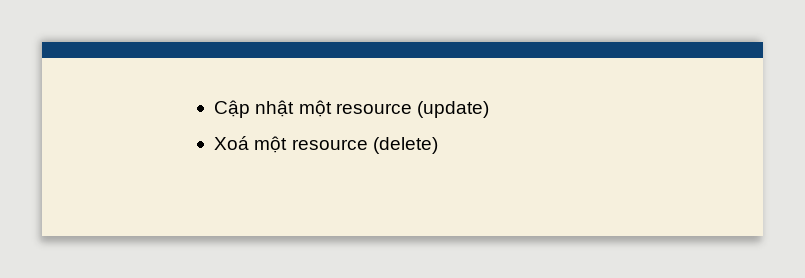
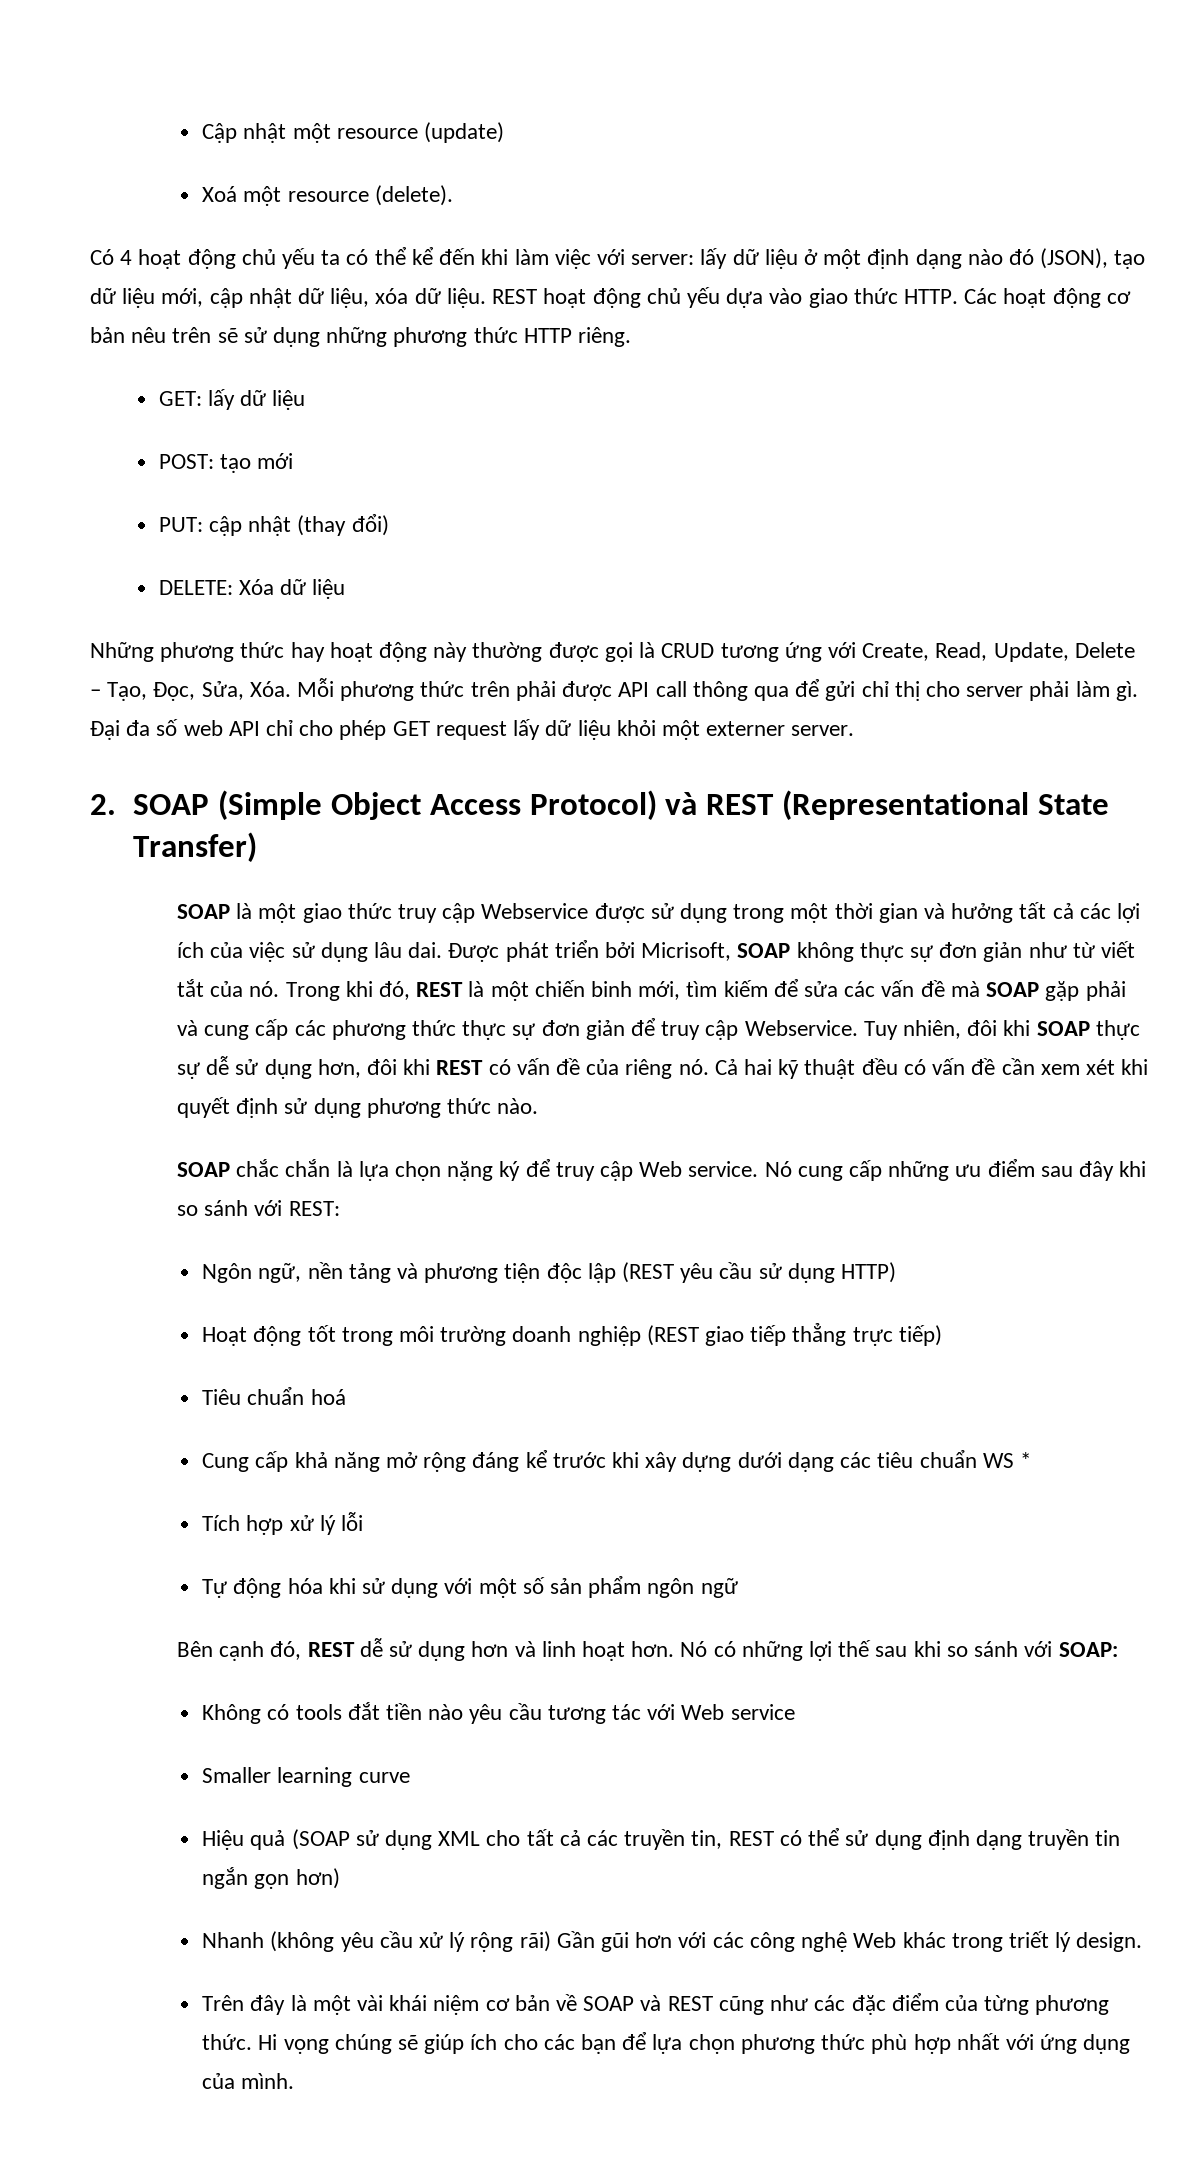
- Xoá một resource (delete)
+ Xoá một resource (delete).
+ Có 4 hoạt động chủ yếu ta có thể kể đến khi làm việc với server: lấy dữ liệu ở một định dạng nào đó (JSON), tạo dữ liệu mới, cập nhật dữ liệu, xóa dữ liệu. REST hoạt động chủ yếu dựa vào giao thức HTTP. Các hoạt động cơ bản nêu trên sẽ sử dụng những phương thức HTTP riêng.
+ GET: lấy dữ liệu
+ POST: tạo mới
+ PUT: cập nhật (thay đổi)
+ DELETE: Xóa dữ liệu
+ Những phương thức hay hoạt động này thường được gọi là CRUD tương ứng với Create, Read, Update, Delete – Tạo, Đọc, Sửa, Xóa. Mỗi phương thức trên phải được API call thông qua để gửi chỉ thị cho server phải làm gì. Đại đa số web API chỉ cho phép GET request lấy dữ liệu khỏi một externer server.
+ 2. SOAP (Simple Object Access Protocol) và REST (Representational State Transfer)
+ SOAP là một giao thức truy cập Webservice được sử dụng trong một thời gian và hưởng tất cả các lợi ích của việc sử dụng lâu dai. Được phát triển bởi Micrisoft, SOAP không thực sự đơn giản như từ viết tắt của nó. Trong khi đó, REST là một chiến binh mới, tìm kiếm để sửa các vấn đề mà SOAP gặp phải và cung cấp các phương thức thực sự đơn giản để truy cập Webservice. Tuy nhiên, đôi khi SOAP thực sự dễ sử dụng hơn, đôi khi REST có vấn đề của riêng nó. Cả hai kỹ thuật đều có vấn đề cần xem xét khi quyết định sử dụng phương thức nào.
+ SOAP chắc chắn là lựa chọn nặng ký để truy cập Web service. Nó cung cấp những ưu điểm sau đây khi so sánh với REST:
+ Ngôn ngữ, nền tảng và phương tiện độc lập (REST yêu cầu sử dụng HTTP)
+ Hoạt động tốt trong môi trường doanh nghiệp (REST giao tiếp thẳng trực tiếp)
+ Tiêu chuẩn hoá
+ Cung cấp khả năng mở rộng đáng kể trước khi xây dựng dưới dạng các tiêu chuẩn WS *
+ Tích hợp xử lý lỗi
+ Tự động hóa khi sử dụng với một số sản phẩm ngôn ngữ
+ Bên cạnh đó, REST dễ sử dụng hơn và linh hoạt hơn. Nó có những lợi thế sau khi so sánh với SOAP:
+ Không có tools đắt tiền nào yêu cầu tương tác với Web service
+ Smaller learning curve
+ Hiệu quả (SOAP sử dụng XML cho tất cả các truyền tin, REST có thể sử dụng định dạng truyền tin ngắn gọn hơn)
+ Nhanh (không yêu cầu xử lý rộng rãi) Gần gũi hơn với các công nghệ Web khác trong triết lý design.
+ Trên đây là một vài khái niệm cơ bản về SOAP và REST cũng như các đặc điểm của từng phương thức. Hi vọng chúng sẽ giúp ích cho các bạn để lựa chọn phương thức phù hợp nhất với ứng dụng của mình.

